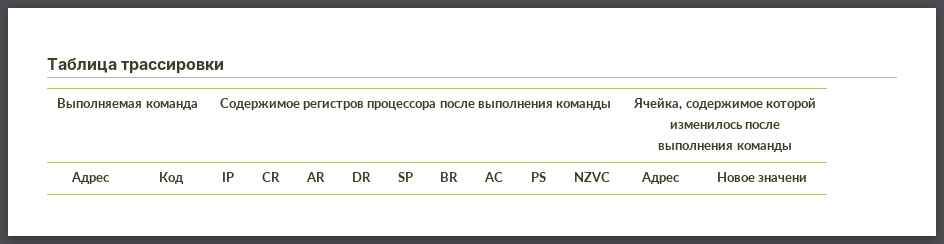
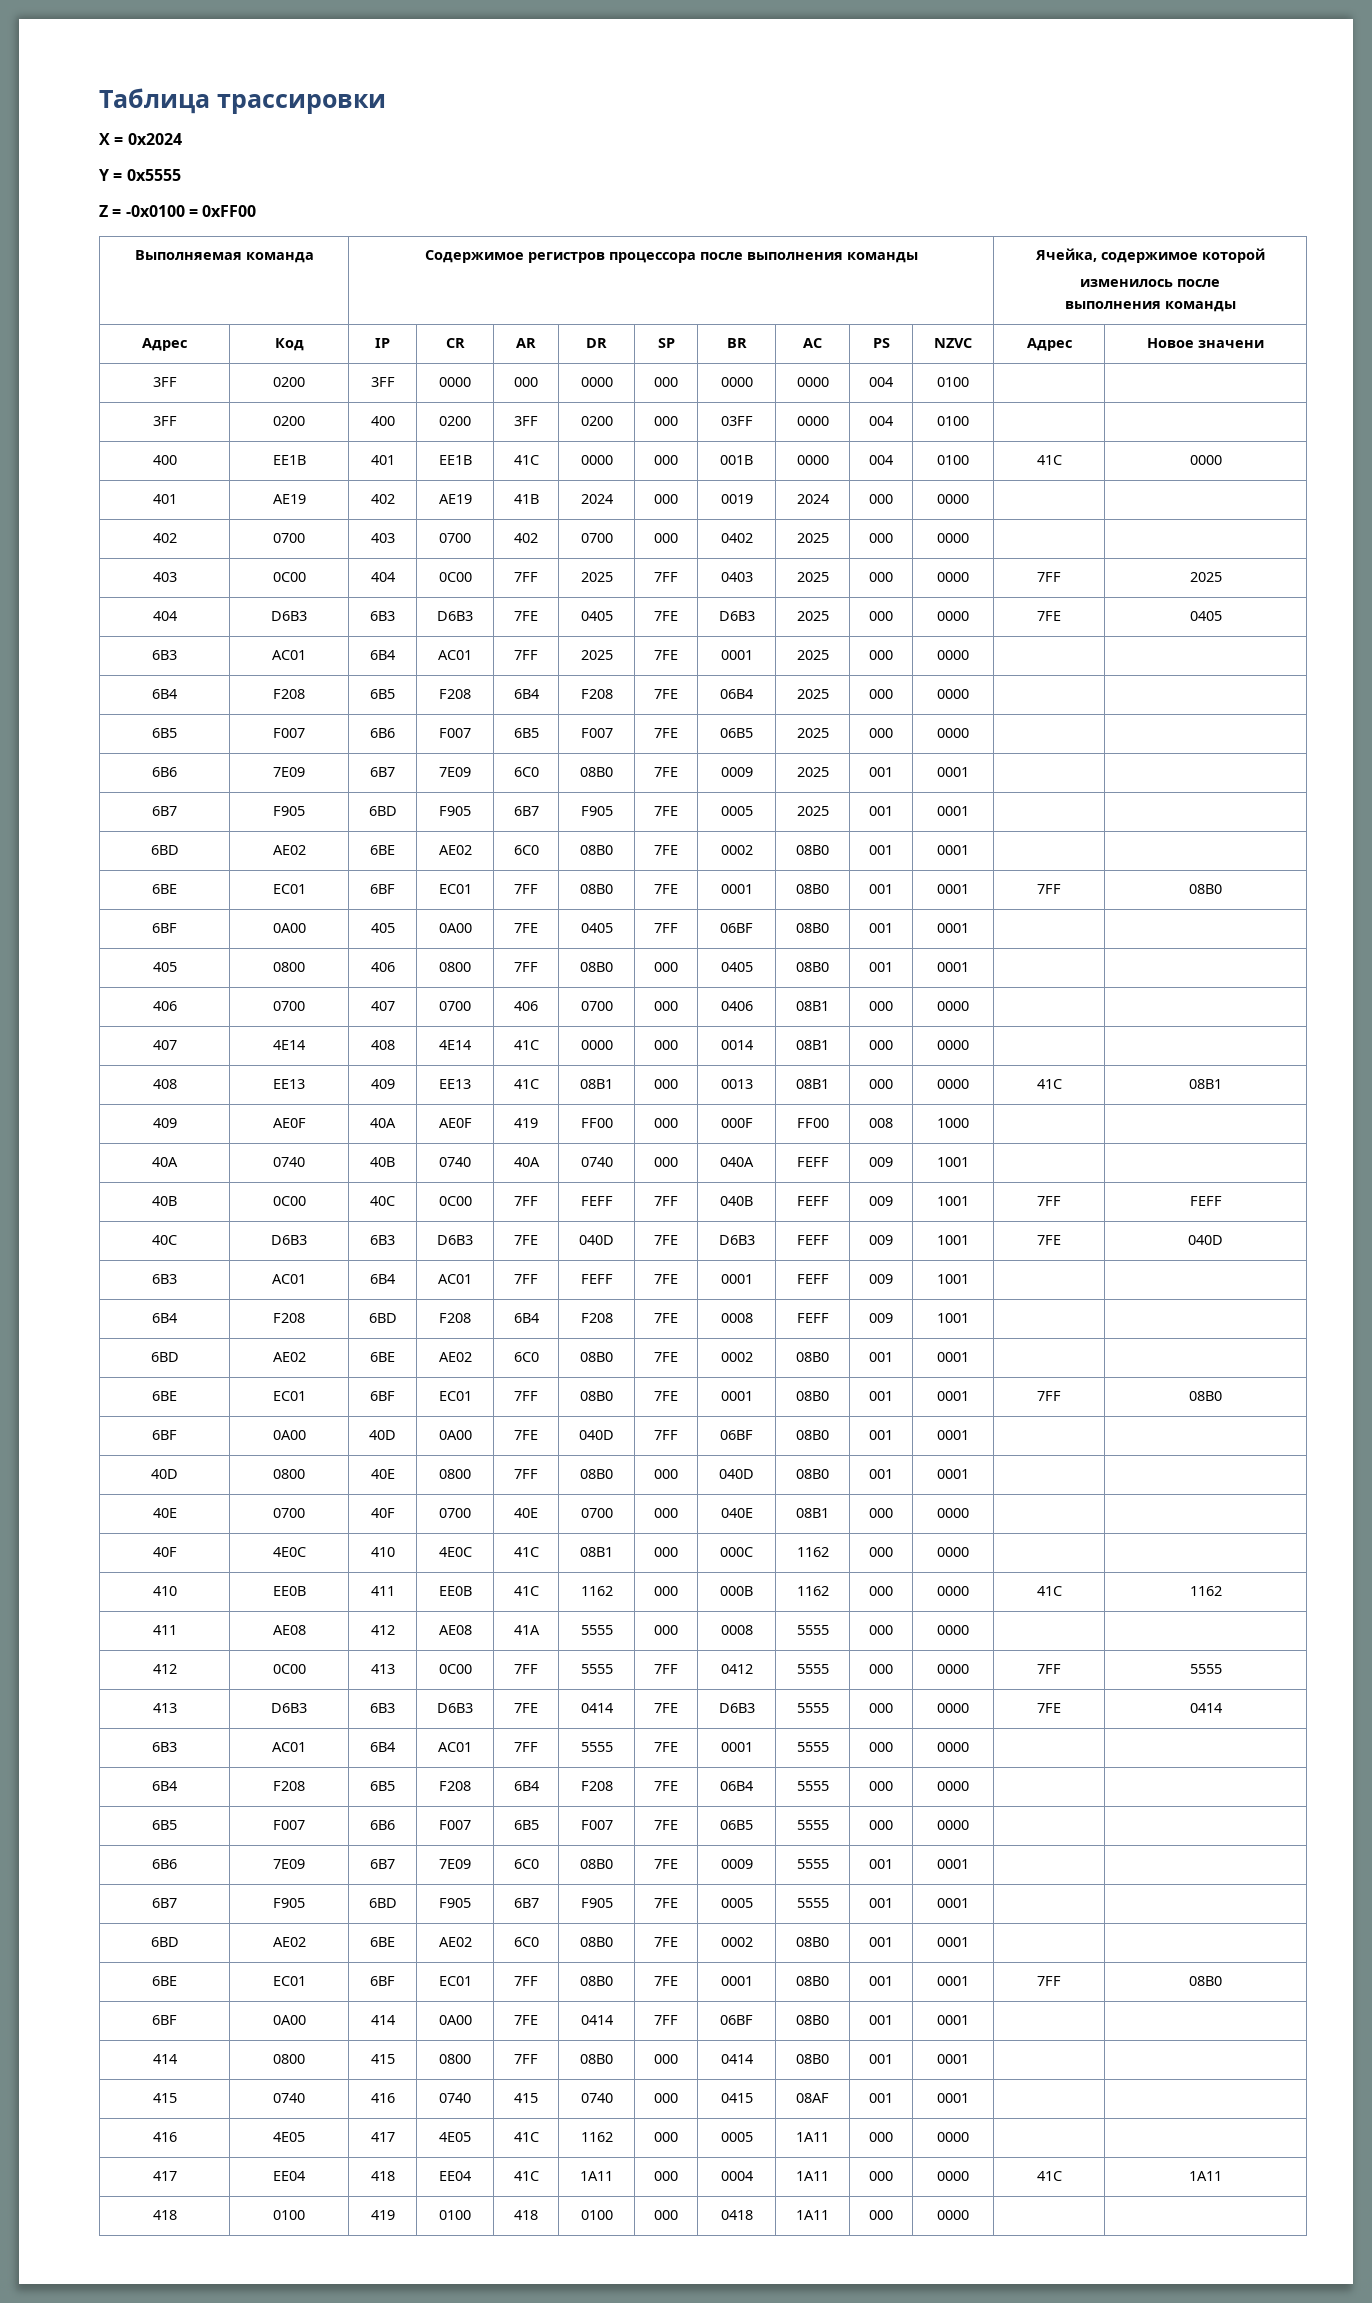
+ X = 0x2024
+ Y = 0x5555
+ Z = -0x0100 = 0xFF00
+ 3FF | 0200 | 3FF | 0000 | 000 | 0000 | 000 | 0000 | 0000 | 004 | 0100 | |
+ 3FF | 0200 | 400 | 0200 | 3FF | 0200 | 000 | 03FF | 0000 | 004 | 0100 | |
+ 400 | EE1B | 401 | EE1B | 41C | 0000 | 000 | 001B | 0000 | 004 | 0100 | 41C | 0000
+ 401 | AE19 | 402 | AE19 | 41B | 2024 | 000 | 0019 | 2024 | 000 | 0000 | |
+ 402 | 0700 | 403 | 0700 | 402 | 0700 | 000 | 0402 | 2025 | 000 | 0000 | |
+ 403 | 0C00 | 404 | 0C00 | 7FF | 2025 | 7FF | 0403 | 2025 | 000 | 0000 | 7FF | 2025
+ 404 | D6B3 | 6B3 | D6B3 | 7FE | 0405 | 7FE | D6B3 | 2025 | 000 | 0000 | 7FE | 0405
+ 6B3 | AC01 | 6B4 | AC01 | 7FF | 2025 | 7FE | 0001 | 2025 | 000 | 0000 | |
+ 6B4 | F208 | 6B5 | F208 | 6B4 | F208 | 7FE | 06B4 | 2025 | 000 | 0000 | |
+ 6B5 | F007 | 6B6 | F007 | 6B5 | F007 | 7FE | 06B5 | 2025 | 000 | 0000 | |
+ 6B6 | 7E09 | 6B7 | 7E09 | 6C0 | 08B0 | 7FE | 0009 | 2025 | 001 | 0001 | |
+ 6B7 | F905 | 6BD | F905 | 6B7 | F905 | 7FE | 0005 | 2025 | 001 | 0001 | |
+ 6BD | AE02 | 6BE | AE02 | 6C0 | 08B0 | 7FE | 0002 | 08B0 | 001 | 0001 | |
+ 6BE | EC01 | 6BF | EC01 | 7FF | 08B0 | 7FE | 0001 | 08B0 | 001 | 0001 | 7FF | 08B0
+ 6BF | 0A00 | 405 | 0A00 | 7FE | 0405 | 7FF | 06BF | 08B0 | 001 | 0001 | |
+ 405 | 0800 | 406 | 0800 | 7FF | 08B0 | 000 | 0405 | 08B0 | 001 | 0001 | |
+ 406 | 0700 | 407 | 0700 | 406 | 0700 | 000 | 0406 | 08B1 | 000 | 0000 | |
+ 407 | 4E14 | 408 | 4E14 | 41C | 0000 | 000 | 0014 | 08B1 | 000 | 0000 | |
+ 408 | EE13 | 409 | EE13 | 41C | 08B1 | 000 | 0013 | 08B1 | 000 | 0000 | 41C | 08B1
+ 409 | AE0F | 40A | AE0F | 419 | FF00 | 000 | 000F | FF00 | 008 | 1000 | |
+ 40A | 0740 | 40B | 0740 | 40A | 0740 | 000 | 040A | FEFF | 009 | 1001 | |
+ 40B | 0C00 | 40C | 0C00 | 7FF | FEFF | 7FF | 040B | FEFF | 009 | 1001 | 7FF | FEFF
+ 40C | D6B3 | 6B3 | D6B3 | 7FE | 040D | 7FE | D6B3 | FEFF | 009 | 1001 | 7FE | 040D
+ 6B3 | AC01 | 6B4 | AC01 | 7FF | FEFF | 7FE | 0001 | FEFF | 009 | 1001 | |
+ 6B4 | F208 | 6BD | F208 | 6B4 | F208 | 7FE | 0008 | FEFF | 009 | 1001 | |
+ 6BD | AE02 | 6BE | AE02 | 6C0 | 08B0 | 7FE | 0002 | 08B0 | 001 | 0001 | |
+ 6BE | EC01 | 6BF | EC01 | 7FF | 08B0 | 7FE | 0001 | 08B0 | 001 | 0001 | 7FF | 08B0
+ 6BF | 0A00 | 40D | 0A00 | 7FE | 040D | 7FF | 06BF | 08B0 | 001 | 0001 | |
+ 40D | 0800 | 40E | 0800 | 7FF | 08B0 | 000 | 040D | 08B0 | 001 | 0001 | |
+ 40E | 0700 | 40F | 0700 | 40E | 0700 | 000 | 040E | 08B1 | 000 | 0000 | |
+ 40F | 4E0C | 410 | 4E0C | 41C | 08B1 | 000 | 000C | 1162 | 000 | 0000 | |
+ 410 | EE0B | 411 | EE0B | 41C | 1162 | 000 | 000B | 1162 | 000 | 0000 | 41C | 1162
+ 411 | AE08 | 412 | AE08 | 41A | 5555 | 000 | 0008 | 5555 | 000 | 0000 | |
+ 412 | 0C00 | 413 | 0C00 | 7FF | 5555 | 7FF | 0412 | 5555 | 000 | 0000 | 7FF | 5555
+ 413 | D6B3 | 6B3 | D6B3 | 7FE | 0414 | 7FE | D6B3 | 5555 | 000 | 0000 | 7FE | 0414
+ 6B3 | AC01 | 6B4 | AC01 | 7FF | 5555 | 7FE | 0001 | 5555 | 000 | 0000 | |
+ 6B4 | F208 | 6B5 | F208 | 6B4 | F208 | 7FE | 06B4 | 5555 | 000 | 0000 | |
+ 6B5 | F007 | 6B6 | F007 | 6B5 | F007 | 7FE | 06B5 | 5555 | 000 | 0000 | |
+ 6B6 | 7E09 | 6B7 | 7E09 | 6C0 | 08B0 | 7FE | 0009 | 5555 | 001 | 0001 | |
+ 6B7 | F905 | 6BD | F905 | 6B7 | F905 | 7FE | 0005 | 5555 | 001 | 0001 | |
+ 6BD | AE02 | 6BE | AE02 | 6C0 | 08B0 | 7FE | 0002 | 08B0 | 001 | 0001 | |
+ 6BE | EC01 | 6BF | EC01 | 7FF | 08B0 | 7FE | 0001 | 08B0 | 001 | 0001 | 7FF | 08B0
+ 6BF | 0A00 | 414 | 0A00 | 7FE | 0414 | 7FF | 06BF | 08B0 | 001 | 0001 | |
+ 414 | 0800 | 415 | 0800 | 7FF | 08B0 | 000 | 0414 | 08B0 | 001 | 0001 | |
+ 415 | 0740 | 416 | 0740 | 415 | 0740 | 000 | 0415 | 08AF | 001 | 0001 | |
+ 416 | 4E05 | 417 | 4E05 | 41C | 1162 | 000 | 0005 | 1A11 | 000 | 0000 | |
+ 417 | EE04 | 418 | EE04 | 41C | 1A11 | 000 | 0004 | 1A11 | 000 | 0000 | 41C | 1A11
+ 418 | 0100 | 419 | 0100 | 418 | 0100 | 000 | 0418 | 1A11 | 000 | 0000 | |

